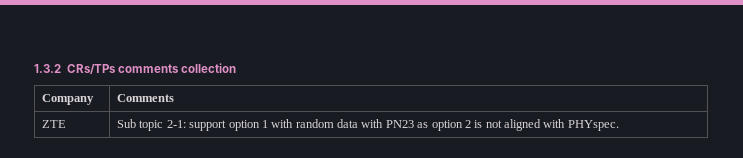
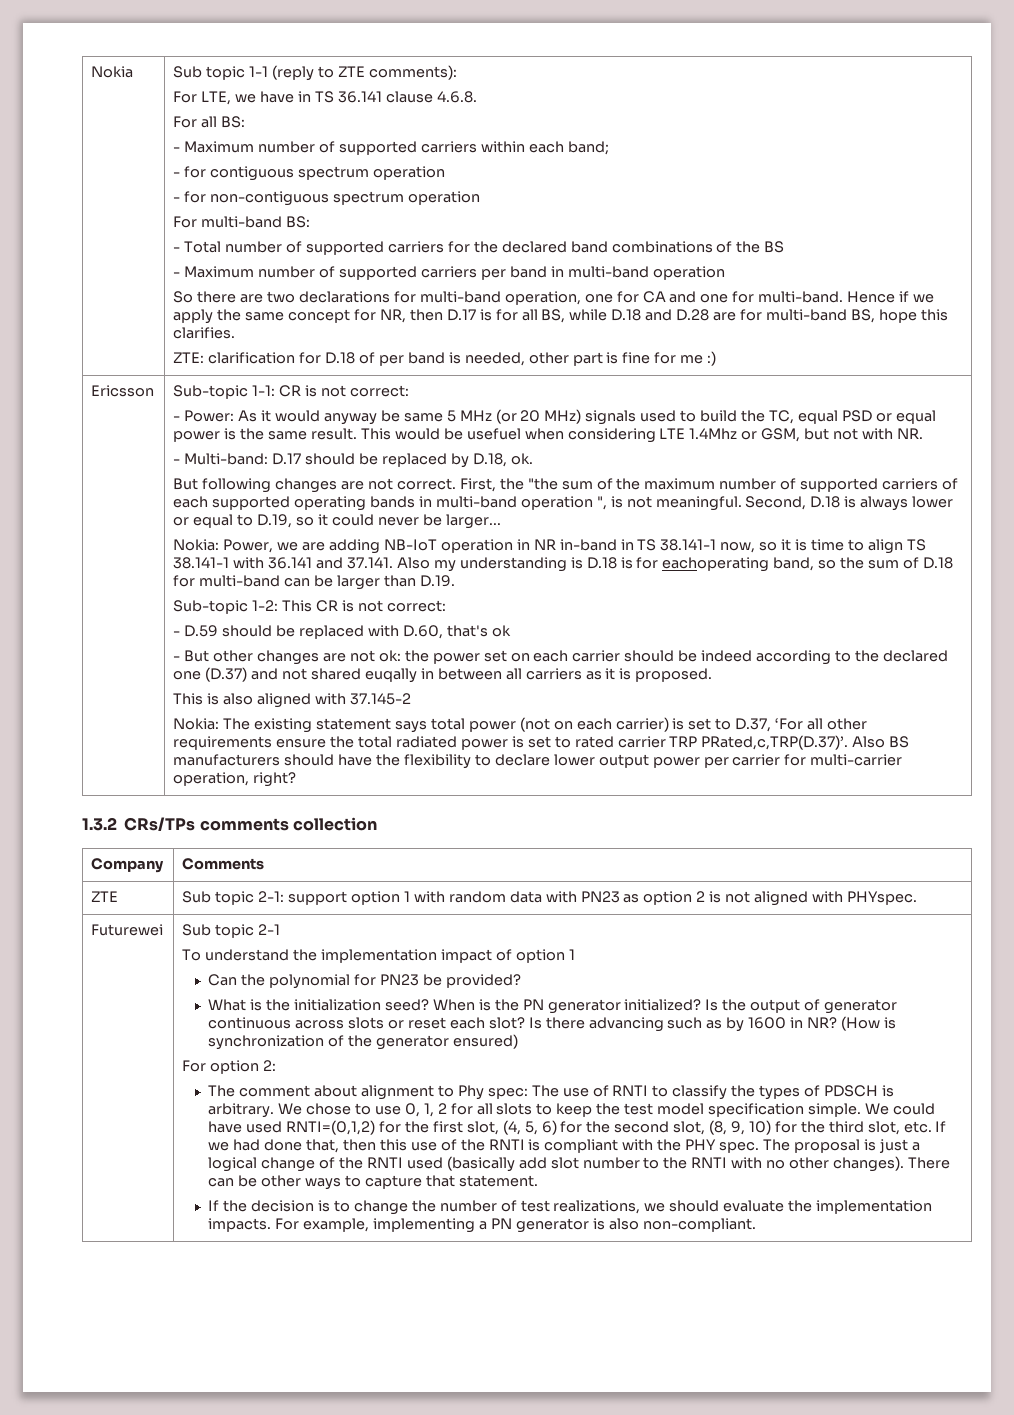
+ Nokia | Sub topic 1-1 (reply to ZTE comments):
+ For LTE, we have in TS 36.141 clause 4.6.8.
+ For all BS:
+ - Maximum number of supported carriers within each band;
+ - for contiguous spectrum operation
+ - for non-contiguous spectrum operation
+ For multi-band BS:
+ - Total number of supported carriers for the declared band combinations of the BS
+ - Maximum number of supported carriers per band in multi-band operation
+ So there are two declarations for multi-band operation, one for CA and one for multi-band. Hence if we apply the same concept for NR, then D.17 is for all BS, while D.18 and D.28 are for multi-band BS, hope this clarifies.
+ ZTE: clarification for D.18 of per band is needed, other part is fine for me :)
+ Ericsson | Sub-topic 1-1: CR is not correct:
+ - Power: As it would anyway be same 5 MHz (or 20 MHz) signals used to build the TC, equal PSD or equal power is the same result. This would be usefuel when considering LTE 1.4Mhz or GSM, but not with NR.
+ - Multi-band: D.17 should be replaced by D.18, ok.
+ But following changes are not correct. First, the "the sum of the maximum number of supported carriers of each supported operating bands in multi-band operation ", is not meaningful. Second, D.18 is always lower or equal to D.19, so it could never be larger...
+ Nokia: Power, we are adding NB-IoT operation in NR in-band in TS 38.141-1 now, so it is time to align TS 38.141-1 with 36.141 and 37.141. Also my understanding is D.18 is for eachoperating band, so the sum of D.18 for multi-band can be larger than D.19.
+ Sub-topic 1-2: This CR is not correct:
+ - D.59 should be replaced with D.60, that's ok
+ - But other changes are not ok: the power set on each carrier should be indeed according to the declared one (D.37) and not shared euqally in between all carriers as it is proposed.
+ This is also aligned with 37.145-2
+ Nokia: The existing statement says total power (not on each carrier) is set to D.37, ‘For all other requirements ensure the total radiated power is set to rated carrier TRP PRated,c,TRP(D.37)’. Also BS manufacturers should have the flexibility to declare lower output power per carrier for multi-carrier operation, right?
+ Futurewei | Sub topic 2-1
+ To understand the implementation impact of option 1
+ Can the polynomial for PN23 be provided?
+ What is the initialization seed? When is the PN generator initialized? Is the output of generator continuous across slots or reset each slot? Is there advancing such as by 1600 in NR? (How is synchronization of the generator ensured)
+ For option 2:
+ The comment about alignment to Phy spec: The use of RNTI to classify the types of PDSCH is arbitrary. We chose to use 0, 1, 2 for all slots to keep the test model specification simple. We could have used RNTI=(0,1,2) for the first slot, (4, 5, 6) for the second slot, (8, 9, 10) for the third slot, etc. If we had done that, then this use of the RNTI is compliant with the PHY spec. The proposal is just a logical change of the RNTI used (basically add slot number to the RNTI with no other changes). There can be other ways to capture that statement.
+ If the decision is to change the number of test realizations, we should evaluate the implementation impacts. For example, implementing a PN generator is also non-compliant.

